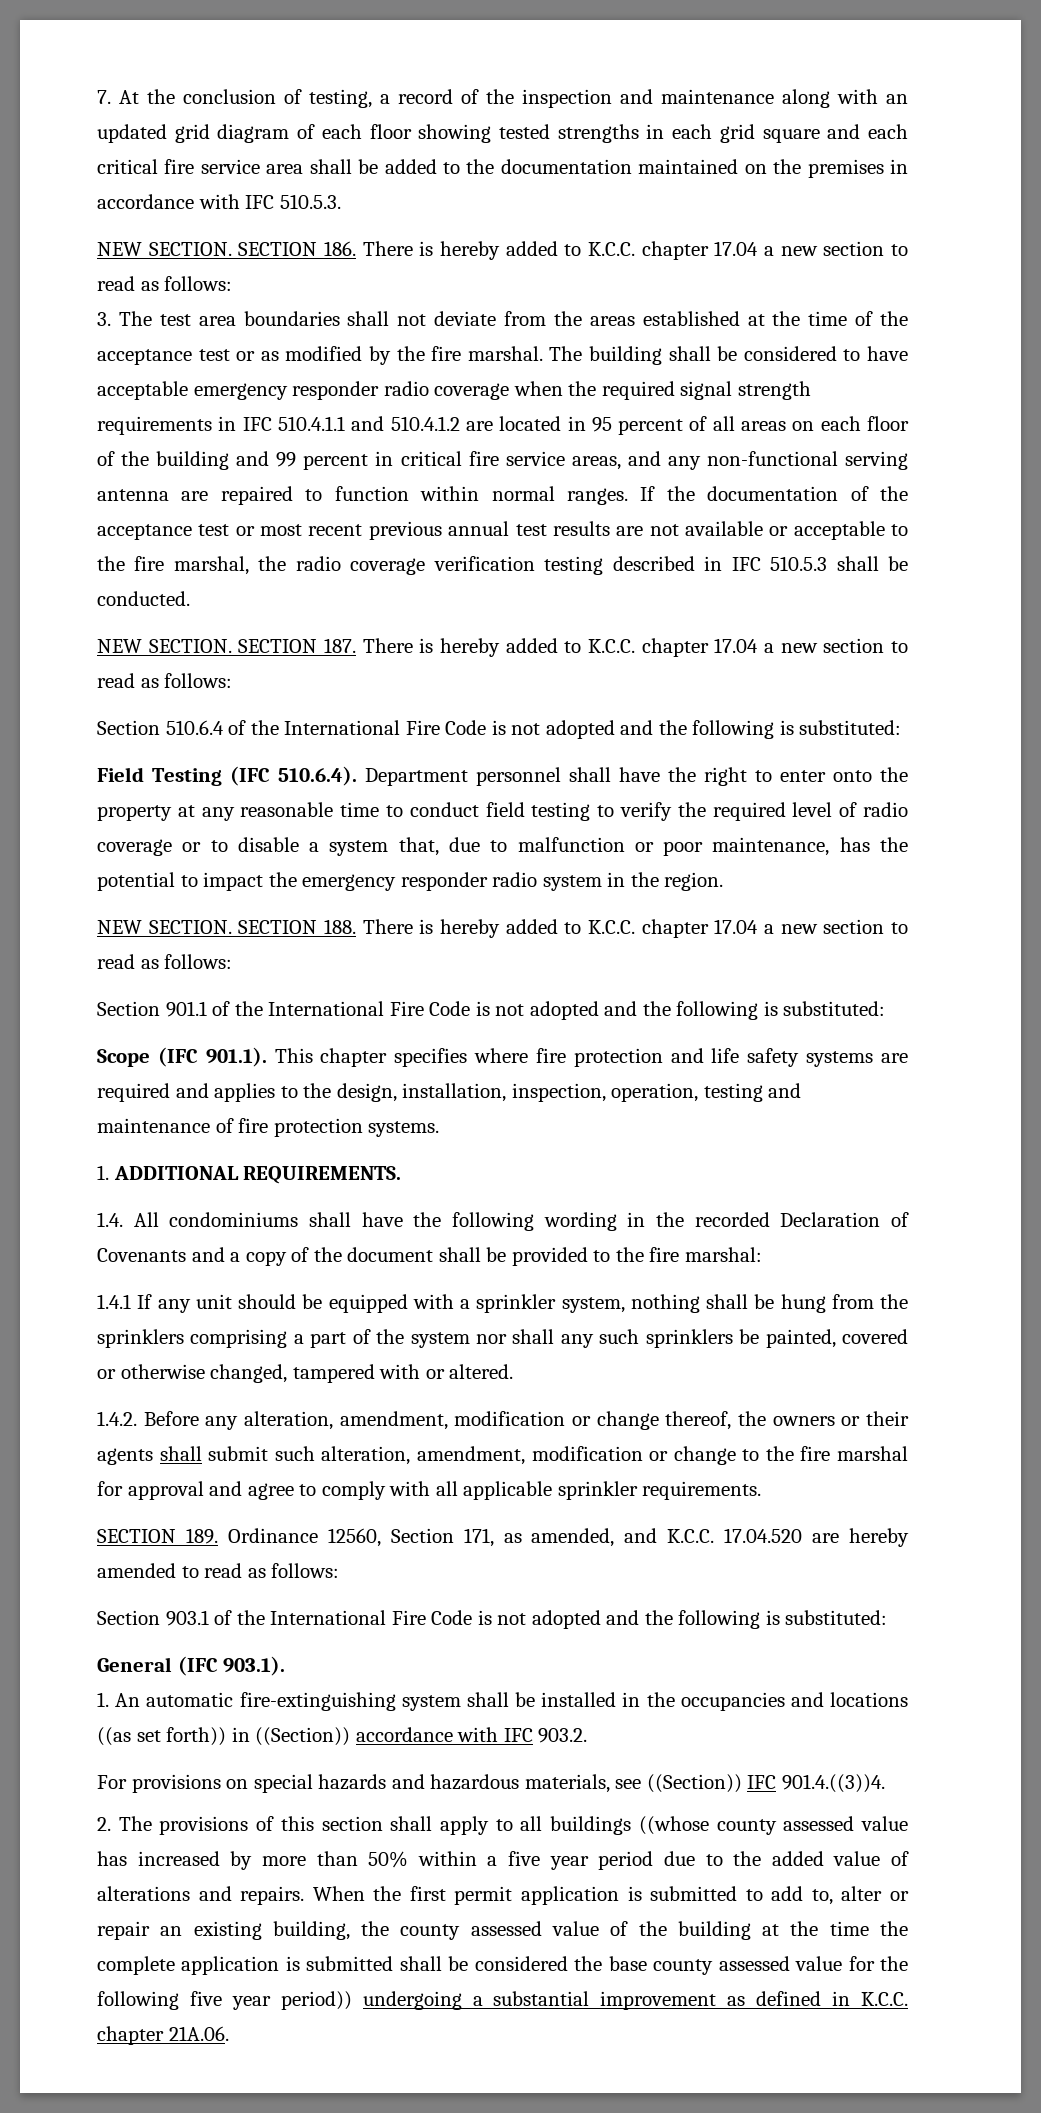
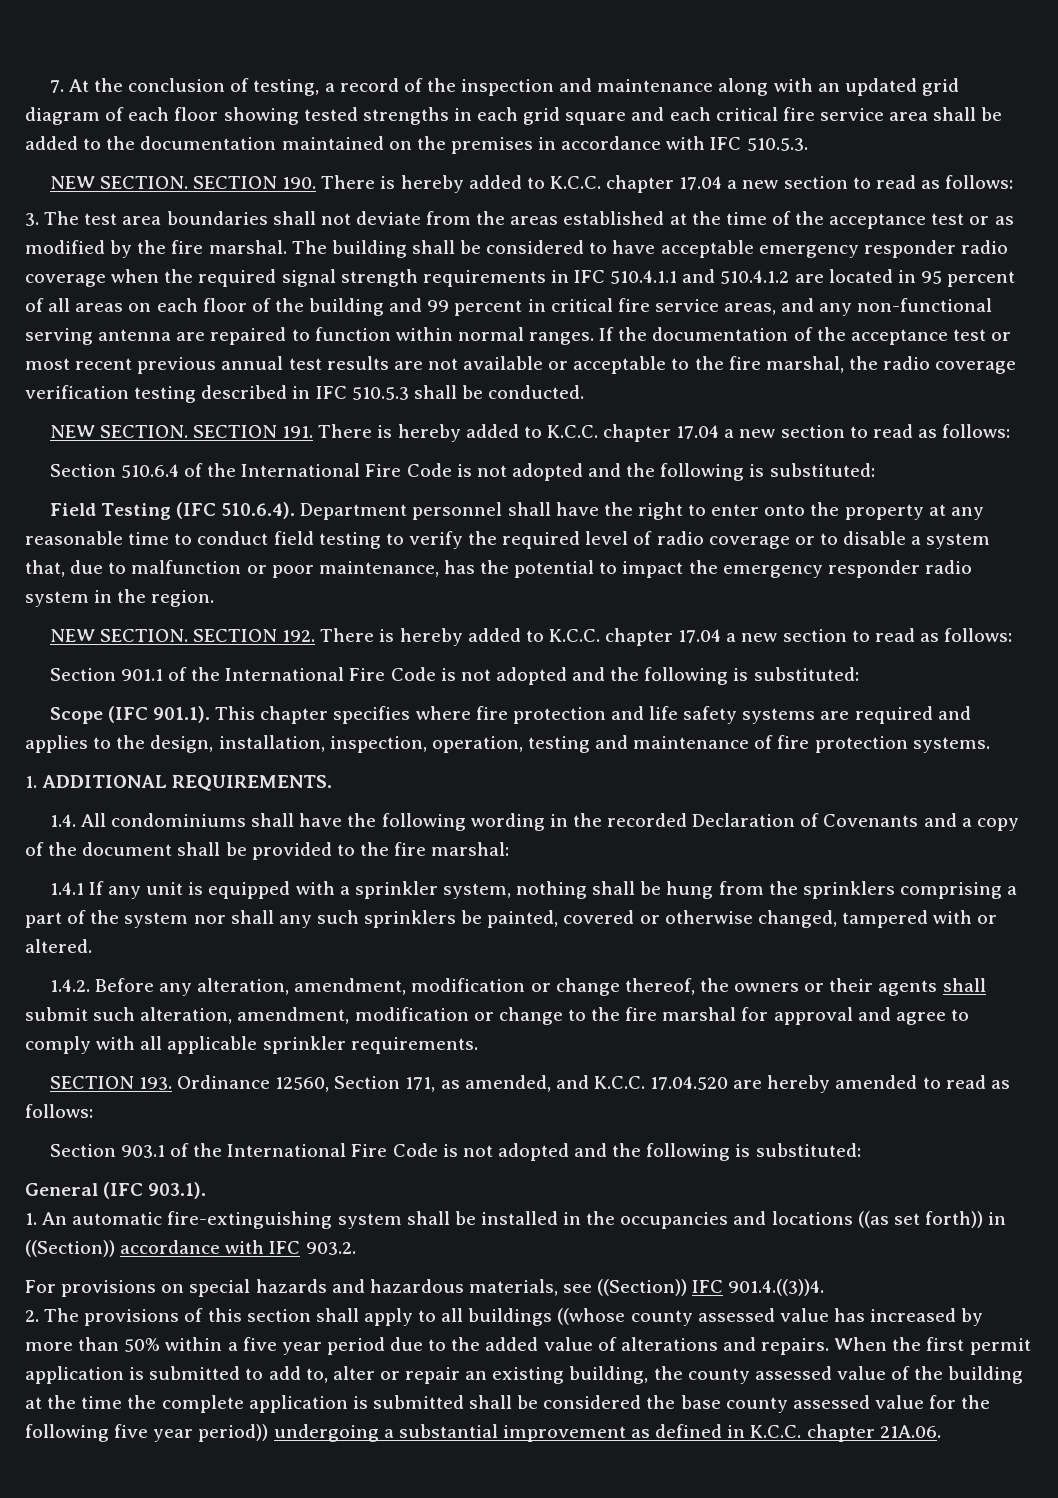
- SECTION 186. There is hereby added to K.C.C. chapter 17.04 a new section to read as follows:
+ SECTION 190. There is hereby added to K.C.C. chapter 17.04 a new section to read as follows:
- SECTION 187. There is hereby added to K.C.C. chapter 17.04 a new section to read as follows:
+ SECTION 191. There is hereby added to K.C.C. chapter 17.04 a new section to read as follows:
- SECTION 188. There is hereby added to K.C.C. chapter 17.04 a new section to read as follows:
+ SECTION 192. There is hereby added to K.C.C. chapter 17.04 a new section to read as follows:
- 1.4.1 If any unit should be equipped with a sprinkler system, nothing shall be hung from the sprinklers comprising a part of the system nor shall any such sprinklers be painted, covered or otherwise changed, tampered with or altered.
+ 1.4.1 If any unit is equipped with a sprinkler system, nothing shall be hung from the sprinklers comprising a part of the system nor shall any such sprinklers be painted, covered or otherwise changed, tampered with or altered.
- SECTION 189. Ordinance 12560, Section 171, as amended, and K.C.C. 17.04.520 are hereby amended to read as follows:
+ SECTION 193. Ordinance 12560, Section 171, as amended, and K.C.C. 17.04.520 are hereby amended to read as follows:

